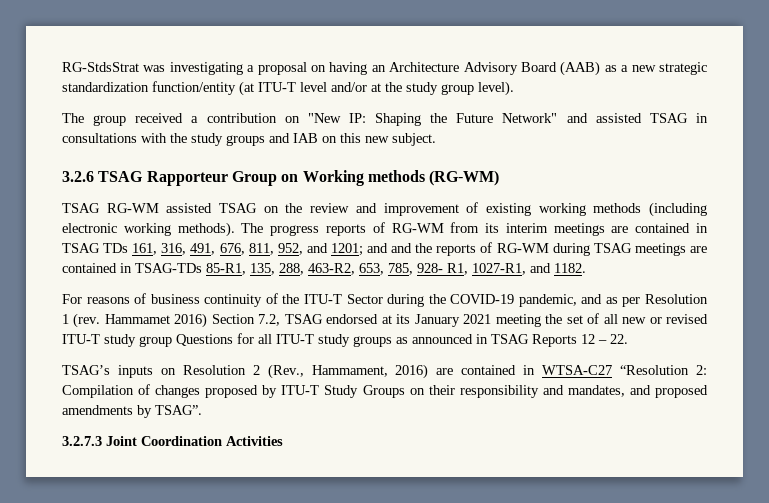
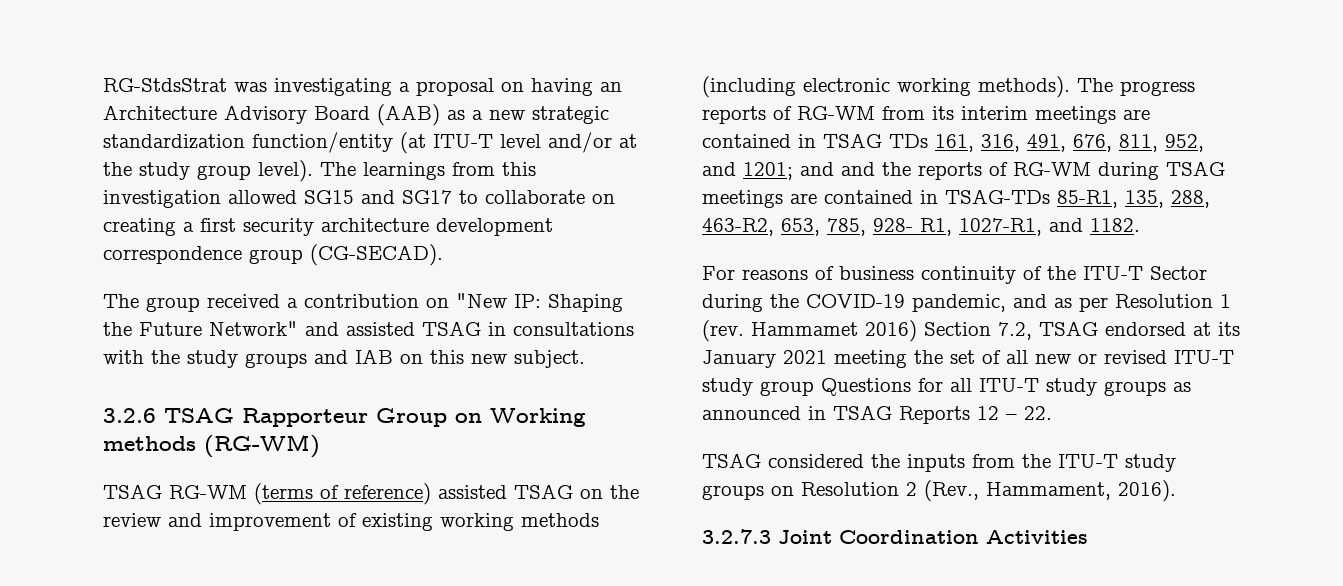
+ The learnings from this investigation allowed SG15 and SG17 to collaborate on creating a first security architecture development correspondence group (CG-SECAD).
- TSAG RG-WM assisted TSAG on the review and improvement of existing working methods (including electronic working methods).
+ TSAG RG-WM (terms of reference) assisted TSAG on the review and improvement of existing working methods (including electronic working methods).
- TSAG’s inputs on Resolution 2 (Rev., Hammament, 2016) are contained in WTSA-C27 “Resolution 2: Compilation of changes proposed by ITU-T Study Groups on their responsibility and mandates, and proposed amendments by TSAG”.
+ TSAG considered the inputs from the ITU-T study groups on Resolution 2 (Rev., Hammament, 2016).

